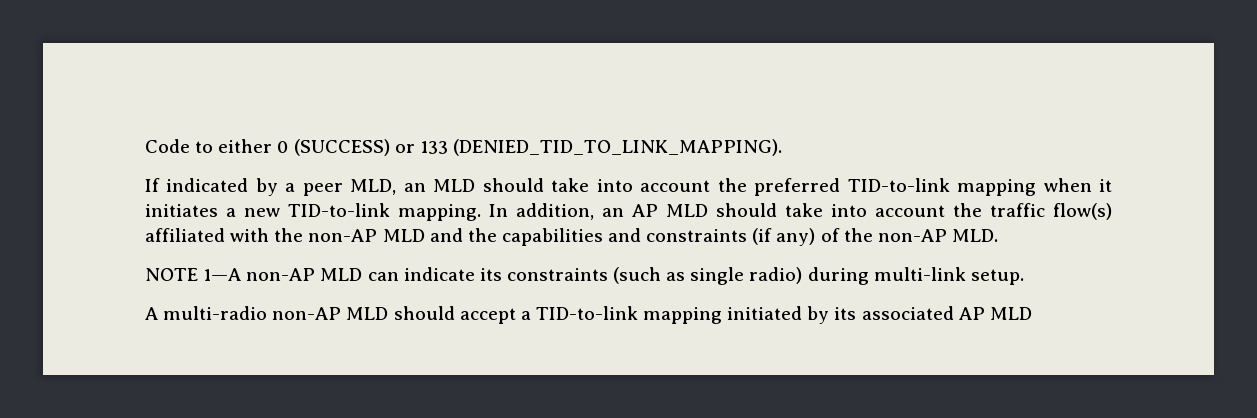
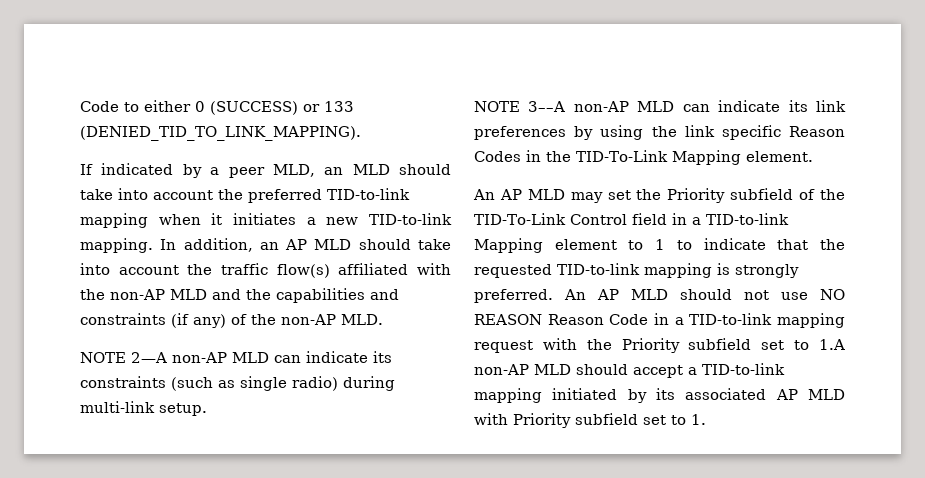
- NOTE 1—A non-AP MLD can indicate its constraints (such as single radio) during multi-link setup.
+ NOTE 2—A non-AP MLD can indicate its constraints (such as single radio) during multi-link setup.
- A multi-radio non-AP MLD should accept a TID-to-link mapping initiated by its associated AP MLD
+ NOTE 3––A non-AP MLD can indicate its link preferences by using the link specific Reason Codes in the TID-To-Link Mapping element.
+ An AP MLD may set the Priority subfield of the TID-To-Link Control field in a TID-to-link Mapping element to 1 to indicate that the requested TID-to-link mapping is strongly preferred. An AP MLD should not use NO REASON Reason Code in a TID-to-link mapping request with the Priority subfield set to 1.A non-AP MLD should accept a TID-to-link mapping initiated by its associated AP MLD with Priority subfield set to 1.

